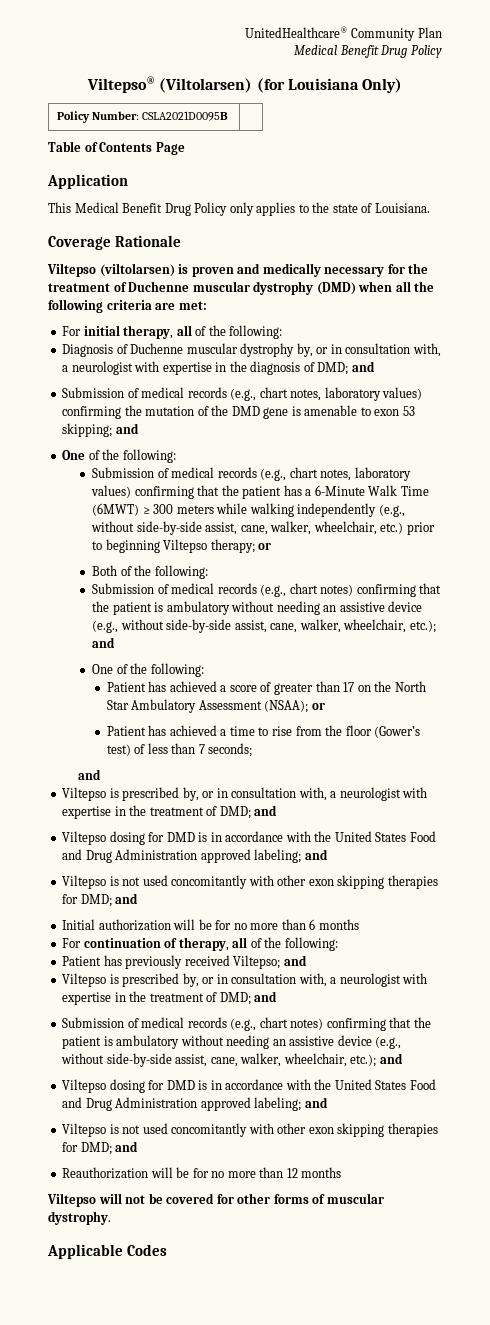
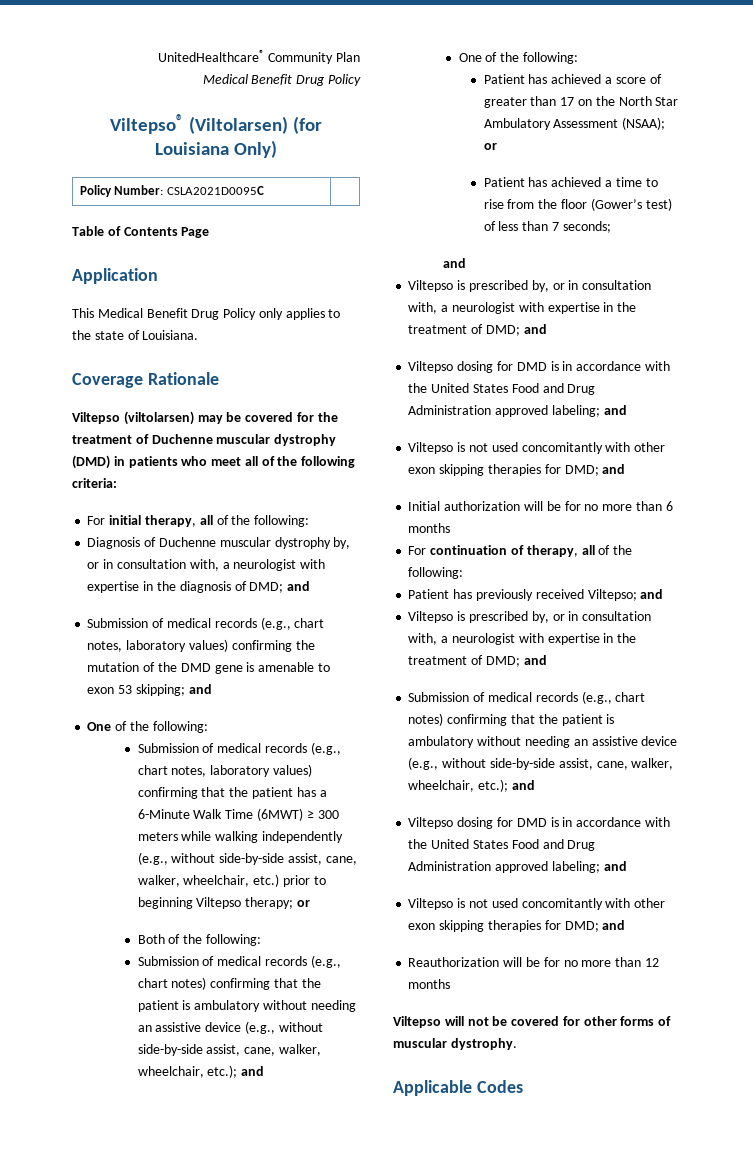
- Policy Number: CSLA2021D0095B |
+ Policy Number: CSLA2021D0095C |
- Viltepso (viltolarsen) is proven and medically necessary for the treatment of Duchenne muscular dystrophy (DMD) when all the following criteria are met:
+ Viltepso (viltolarsen) may be covered for the treatment of Duchenne muscular dystrophy (DMD) in patients who meet all of the following criteria:

